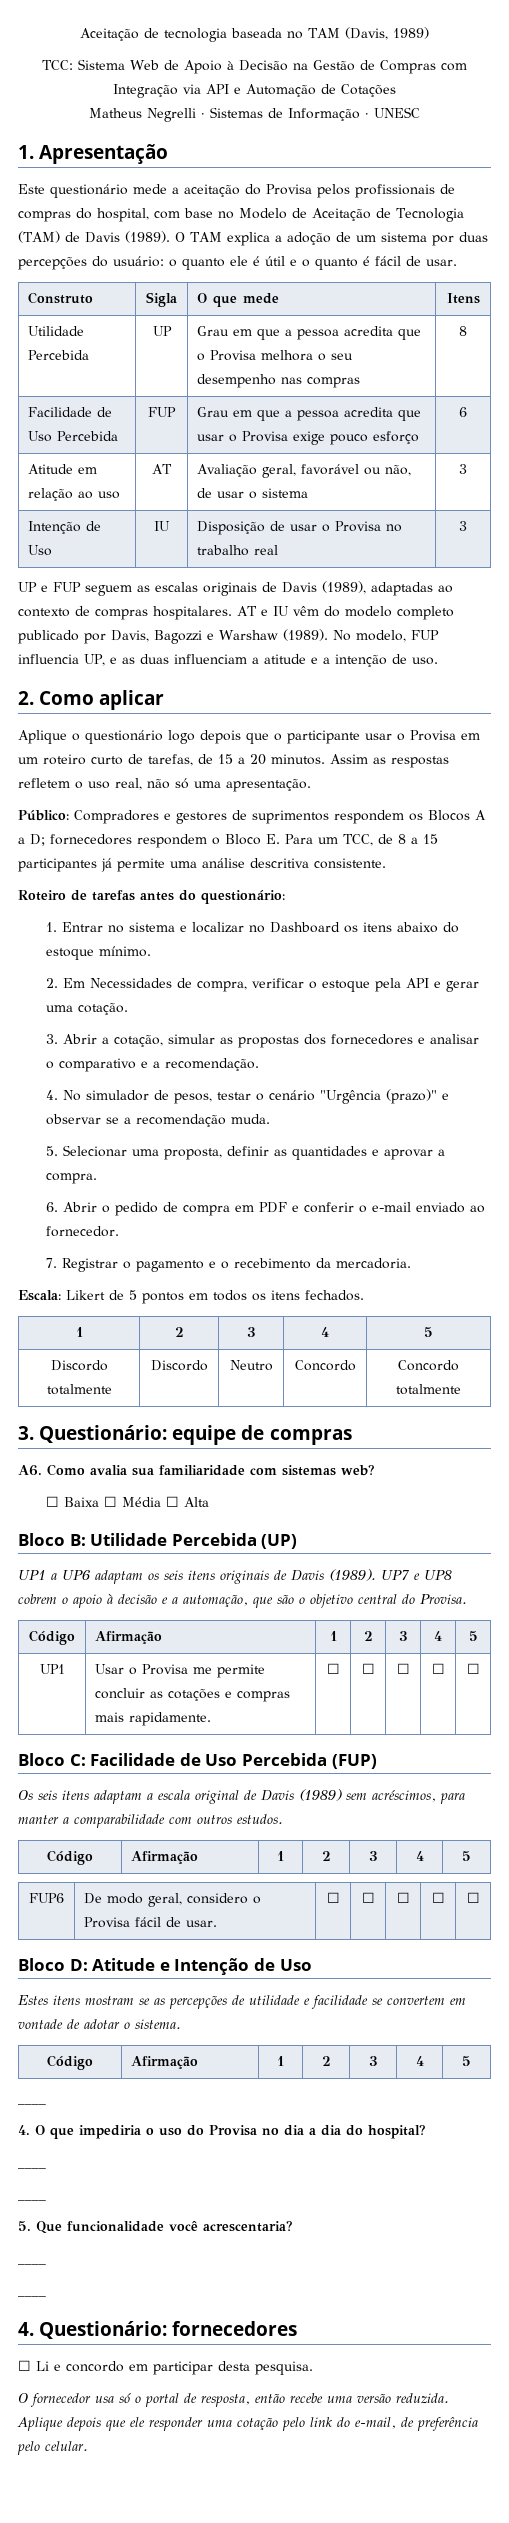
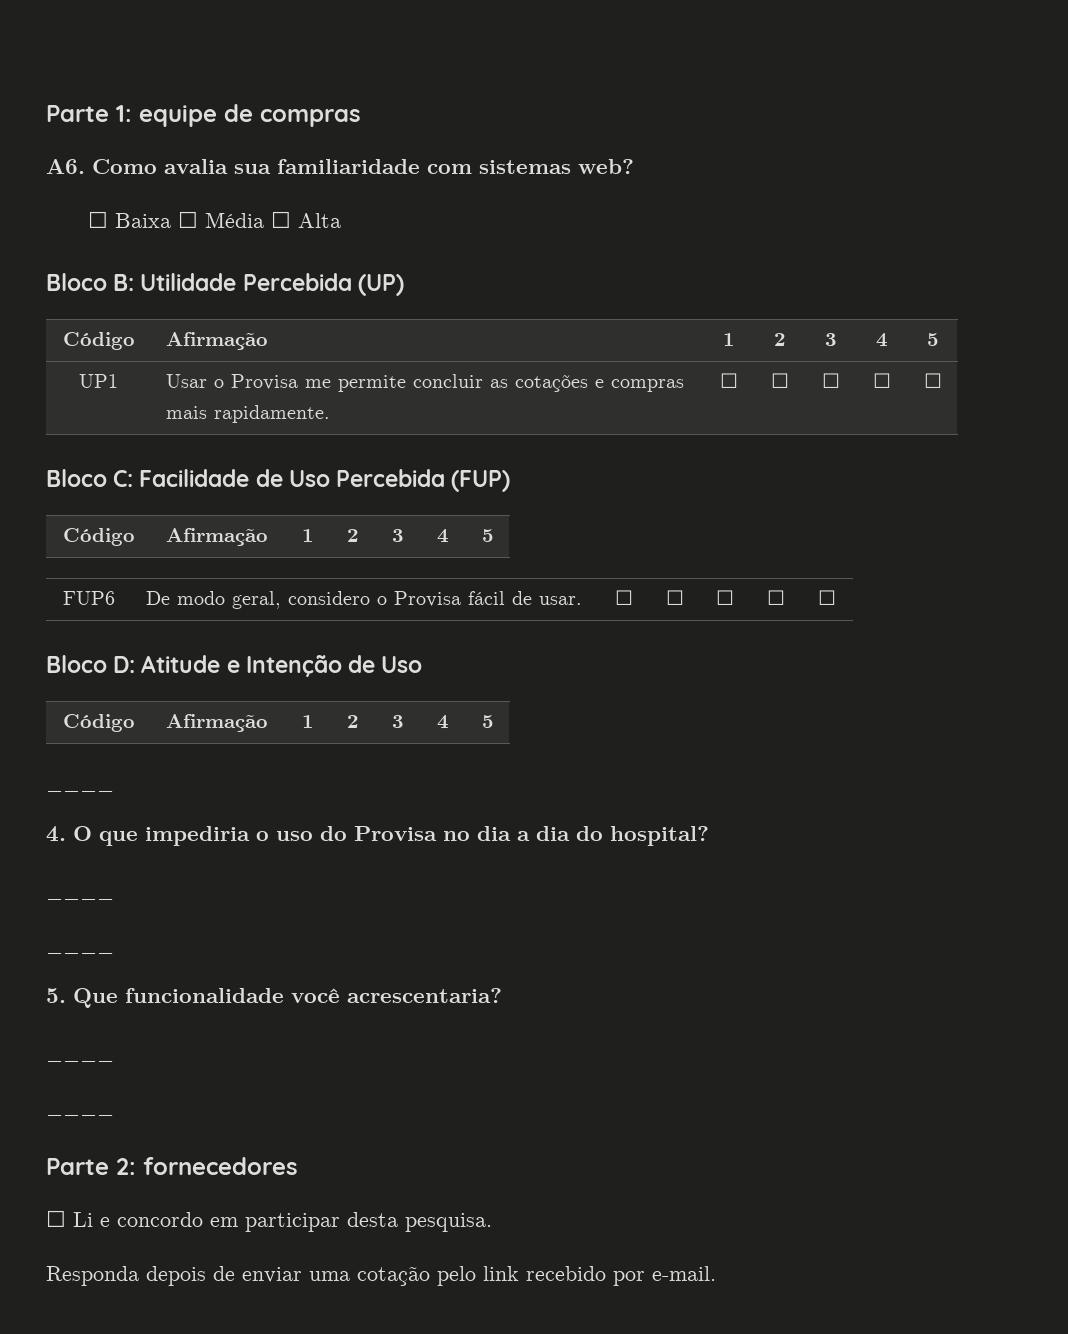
- Aceitação de tecnologia baseada no TAM (Davis, 1989)
- TCC: Sistema Web de Apoio à Decisão na Gestão de Compras com Integração via API e Automação de Cotações
- Matheus Negrelli · Sistemas de Informação · UNESC
- 1. Apresentação
- Este questionário mede a aceitação do Provisa pelos profissionais de compras do hospital, com base no Modelo de Aceitação de Tecnologia (TAM) de Davis (1989). O TAM explica a adoção de um sistema por duas percepções do usuário: o quanto ele é útil e o quanto é fácil de usar.
- Construto | Sigla | O que mede | Itens
- Utilidade Percebida | UP | Grau em que a pessoa acredita que o Provisa melhora o seu desempenho nas compras | 8
- Facilidade de Uso Percebida | FUP | Grau em que a pessoa acredita que usar o Provisa exige pouco esforço | 6
- Atitude em relação ao uso | AT | Avaliação geral, favorável ou não, de usar o sistema | 3
- Intenção de Uso | IU | Disposição de usar o Provisa no trabalho real | 3
- UP e FUP seguem as escalas originais de Davis (1989), adaptadas ao contexto de compras hospitalares. AT e IU vêm do modelo completo publicado por Davis, Bagozzi e Warshaw (1989). No modelo, FUP influencia UP, e as duas influenciam a atitude e a intenção de uso.
- 2. Como aplicar
- Aplique o questionário logo depois que o participante usar o Provisa em um roteiro curto de tarefas, de 15 a 20 minutos. Assim as respostas refletem o uso real, não só uma apresentação.
- Público: Compradores e gestores de suprimentos respondem os Blocos A a D; fornecedores respondem o Bloco E. Para um TCC, de 8 a 15 participantes já permite uma análise descritiva consistente.
- Roteiro de tarefas antes do questionário:
- 1. Entrar no sistema e localizar no Dashboard os itens abaixo do estoque mínimo.
- 2. Em Necessidades de compra, verificar o estoque pela API e gerar uma cotação.
- 3. Abrir a cotação, simular as propostas dos fornecedores e analisar o comparativo e a recomendação.
- 4. No simulador de pesos, testar o cenário "Urgência (prazo)" e observar se a recomendação muda.
- 5. Selecionar uma proposta, definir as quantidades e aprovar a compra.
- 6. Abrir o pedido de compra em PDF e conferir o e-mail enviado ao fornecedor.
- 7. Registrar o pagamento e o recebimento da mercadoria.
- Escala: Likert de 5 pontos em todos os itens fechados.
- 1 | 2 | 3 | 4 | 5
- Discordo totalmente | Discordo | Neutro | Concordo | Concordo totalmente
- 3. Questionário: equipe de compras
+ Parte 1: equipe de compras
- UP1 a UP6 adaptam os seis itens originais de Davis (1989). UP7 e UP8 cobrem o apoio à decisão e a automação, que são o objetivo central do Provisa.
- Os seis itens adaptam a escala original de Davis (1989) sem acréscimos, para manter a comparabilidade com outros estudos.
- Estes itens mostram se as percepções de utilidade e facilidade se convertem em vontade de adotar o sistema.
- 4. Questionário: fornecedores
+ Parte 2: fornecedores
- O fornecedor usa só o portal de resposta, então recebe uma versão reduzida. Aplique depois que ele responder uma cotação pelo link do e-mail, de preferência pelo celular.
+ Responda depois de enviar uma cotação pelo link recebido por e-mail.

